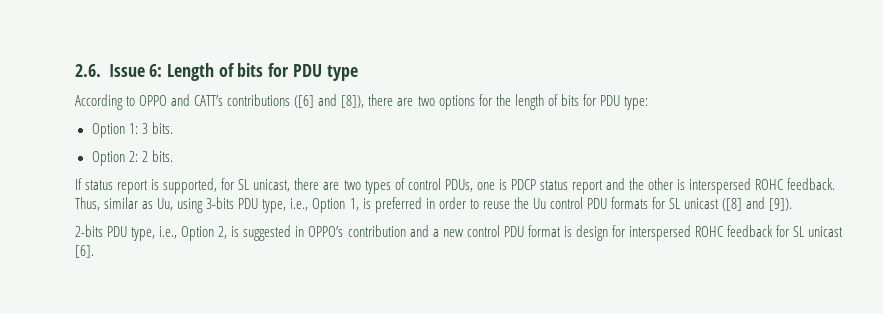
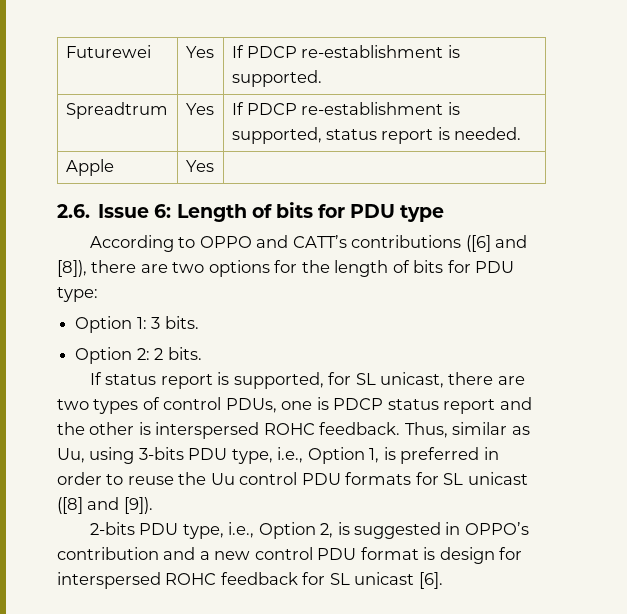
+ Futurewei | Yes | If PDCP re-establishment is supported.
+ Spreadtrum | Yes | If PDCP re-establishment is supported, status report is needed.
+ Apple | Yes |

